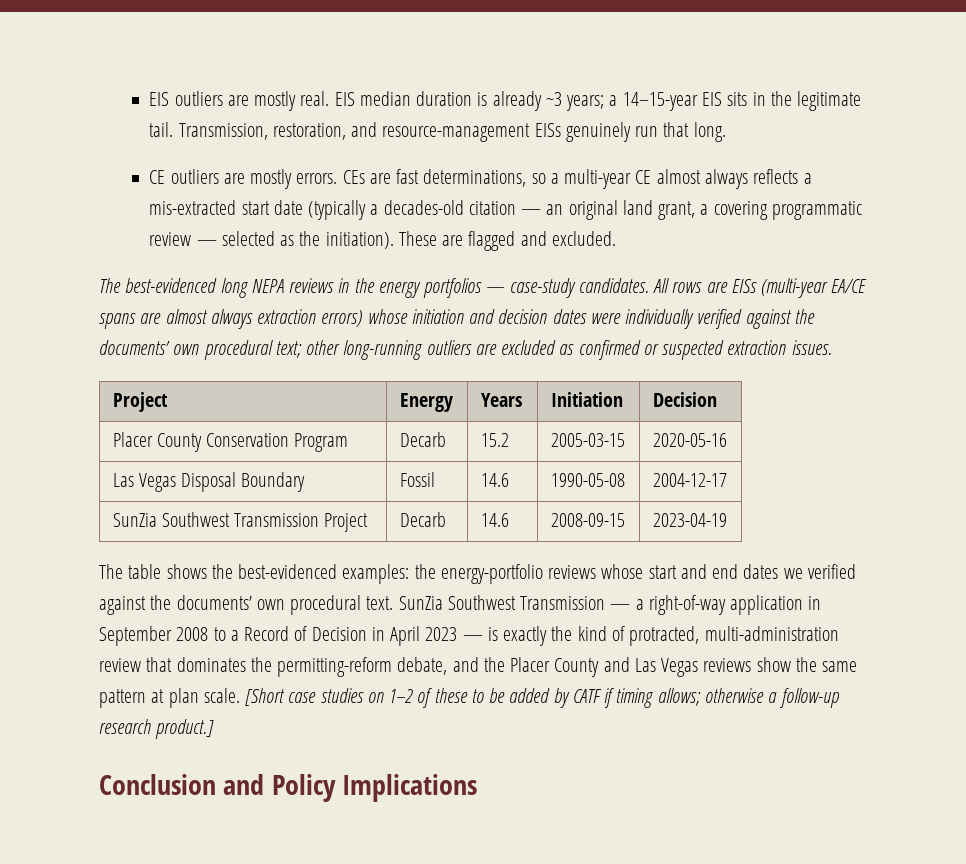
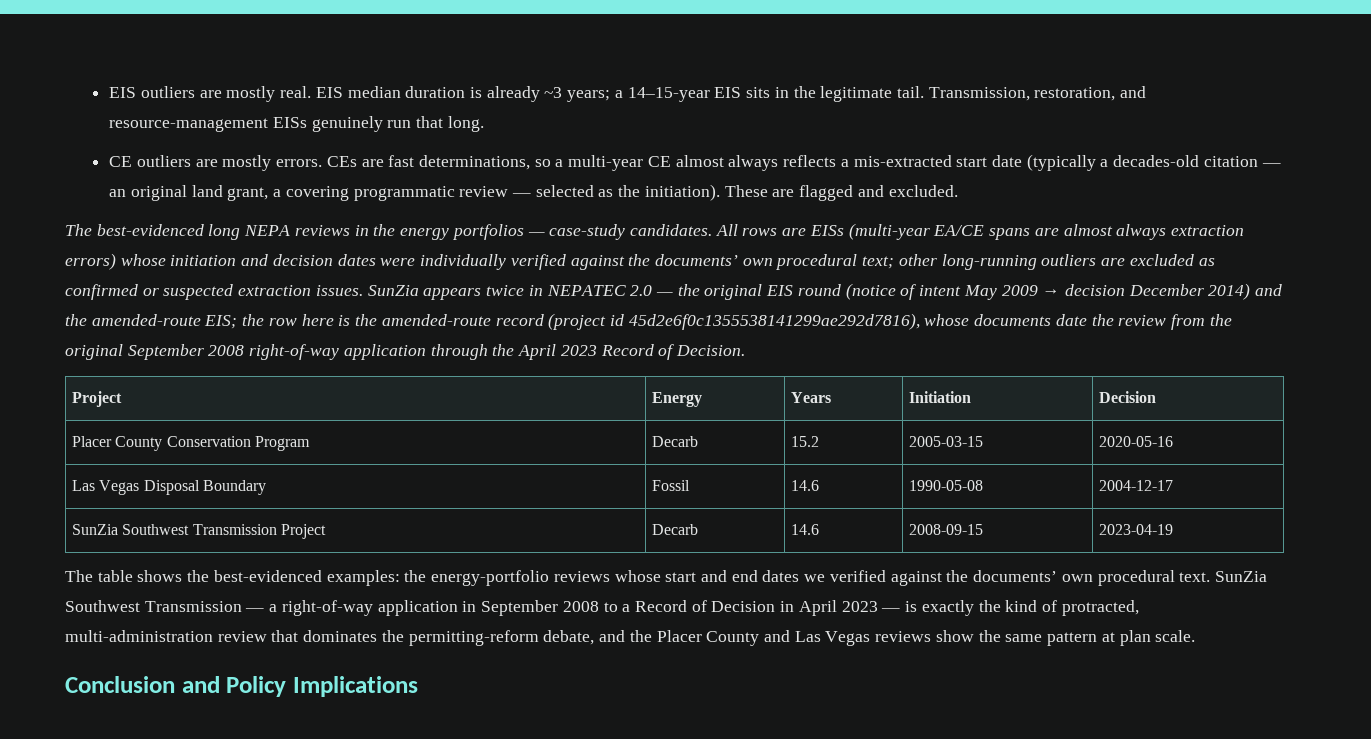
+ SunZia appears twice in NEPATEC 2.0 — the original EIS round (notice of intent May 2009 → decision December 2014) and the amended-route EIS; the row here is the amended-route record (project id 45d2e6f0c1355538141299ae292d7816), whose documents date the review from the original September 2008 right-of-way application through the April 2023 Record of Decision.
- [Short case studies on 1–2 of these to be added by CATF if timing allows; otherwise a follow-up research product.]

